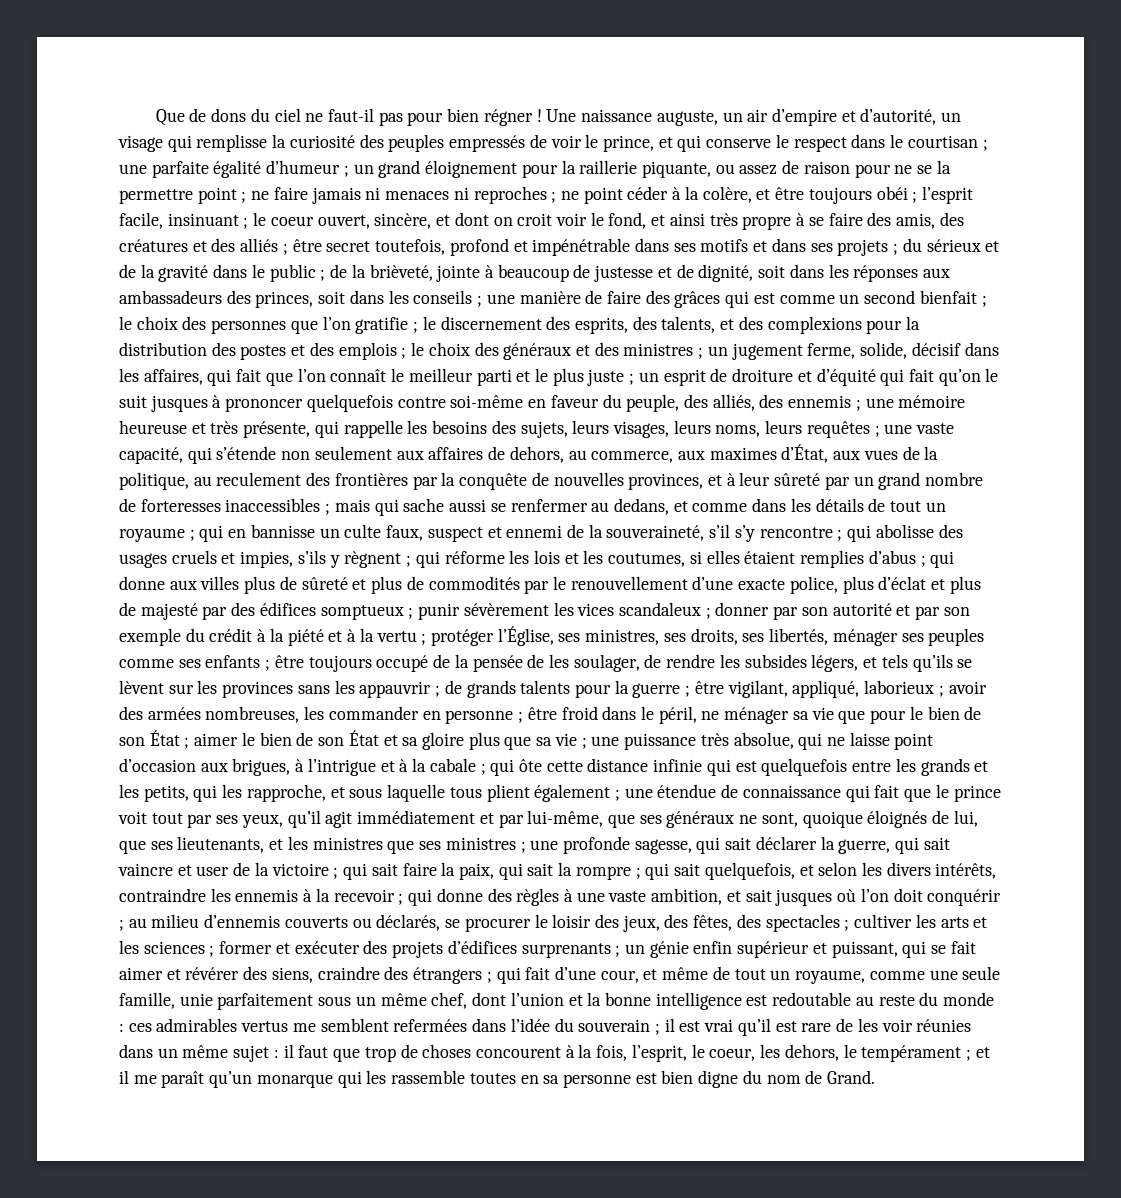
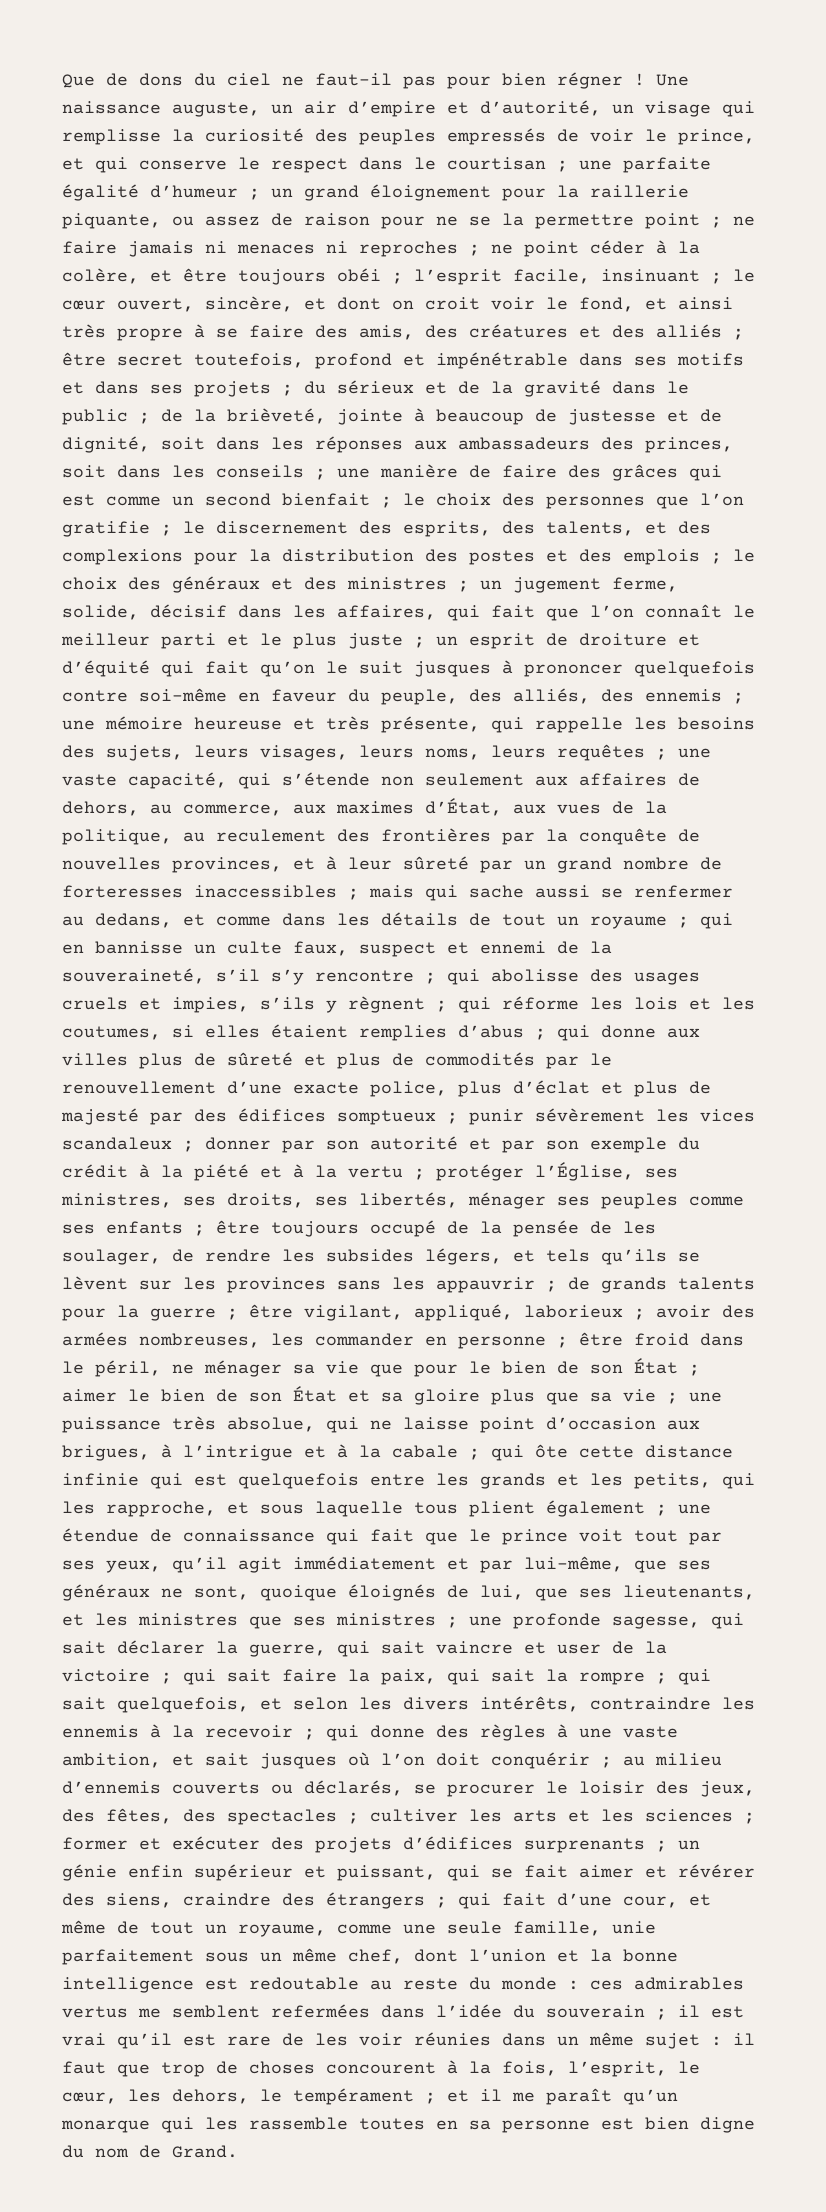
- le coeur ouvert, sincère, et dont on croit voir le fond, et ainsi très propre à se faire des amis, des créatures et des alliés ;
+ le cœur ouvert, sincère, et dont on croit voir le fond, et ainsi très propre à se faire des amis, des créatures et des alliés ;
- il faut que trop de choses concourent à la fois, l’esprit, le coeur, les dehors, le tempérament ;
+ il faut que trop de choses concourent à la fois, l’esprit, le cœur, les dehors, le tempérament ;

